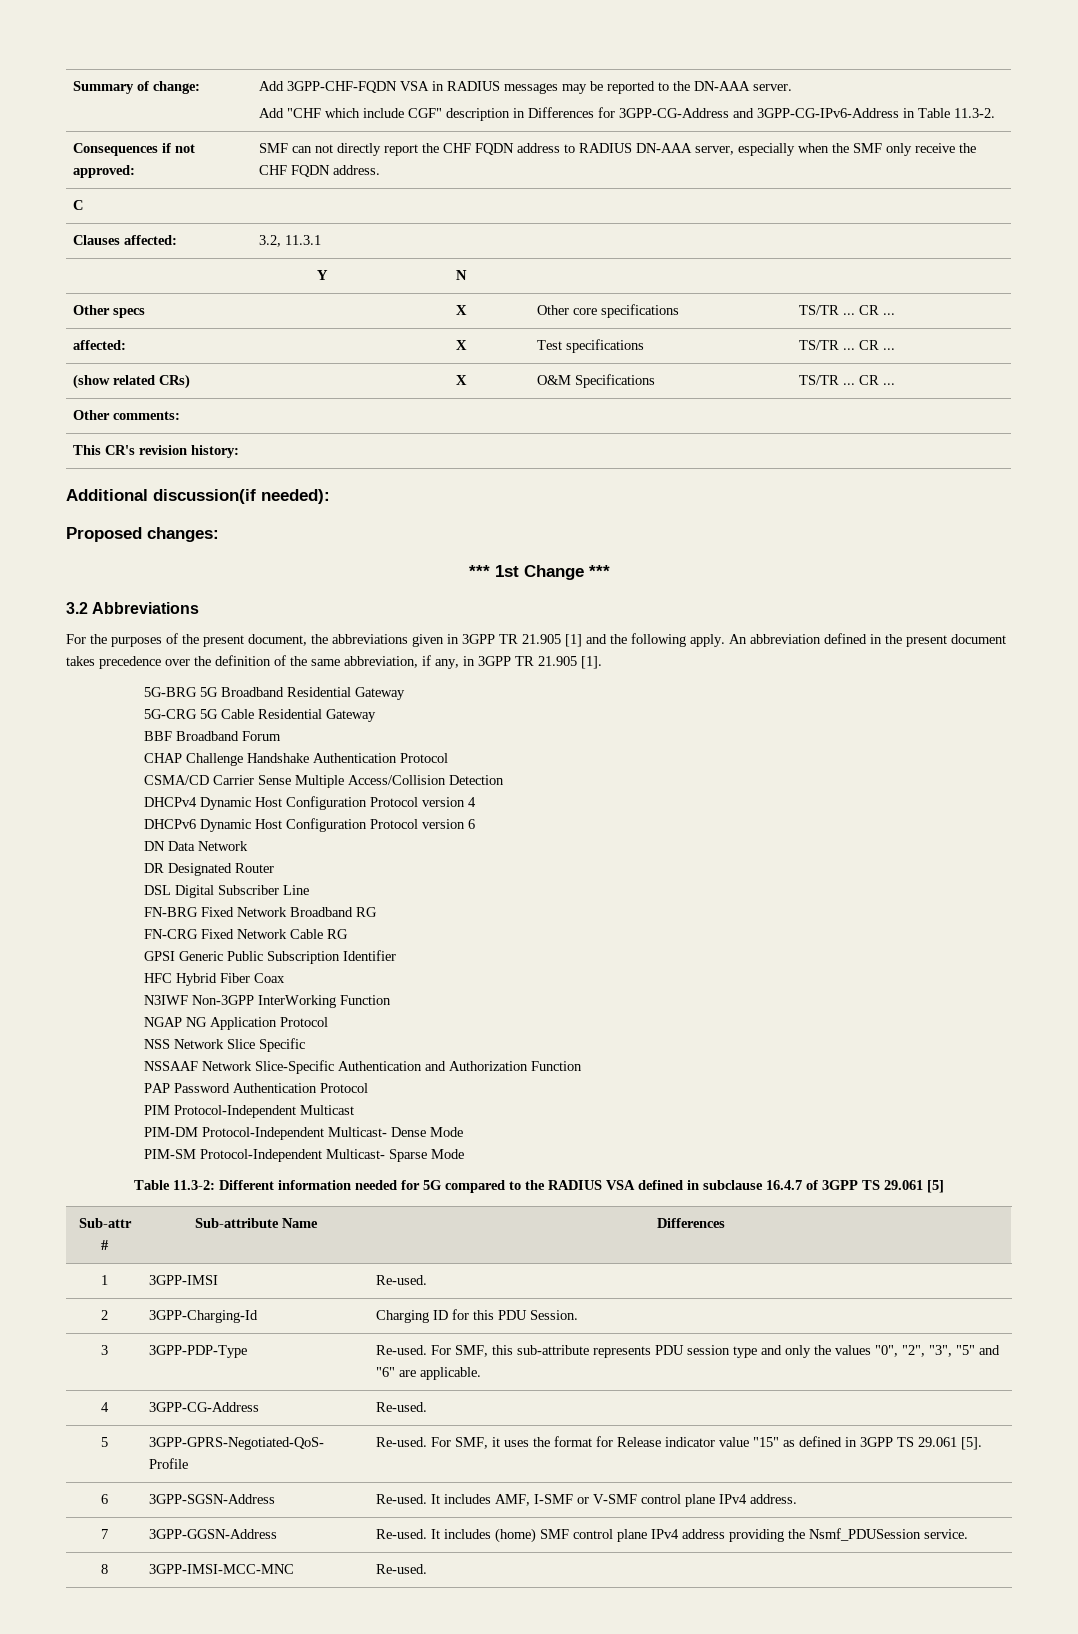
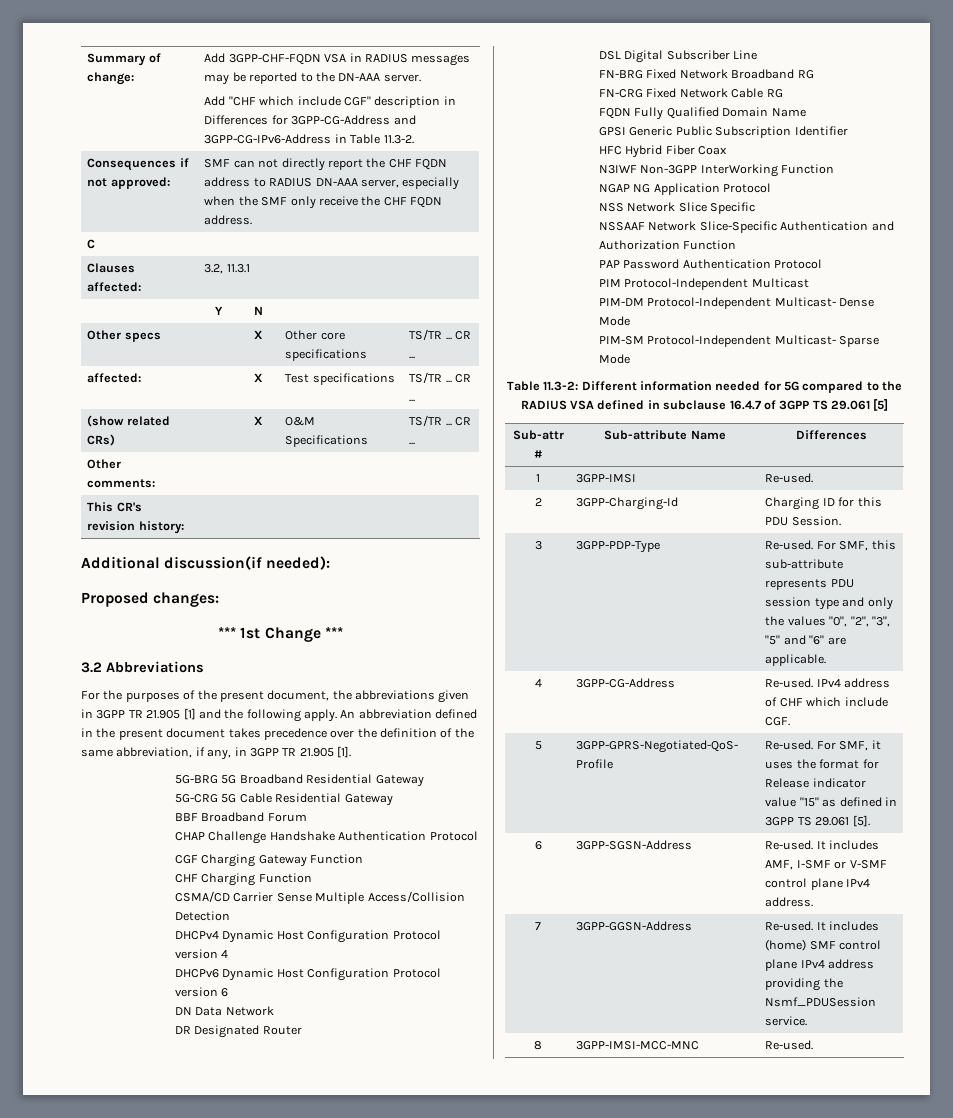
+ CGF Charging Gateway Function
+ CHF Charging Function
+ FQDN Fully Qualified Domain Name
- 4 | 3GPP-CG-Address | Re-used.
+ 4 | 3GPP-CG-Address | Re-used. IPv4 address of CHF which include CGF.

